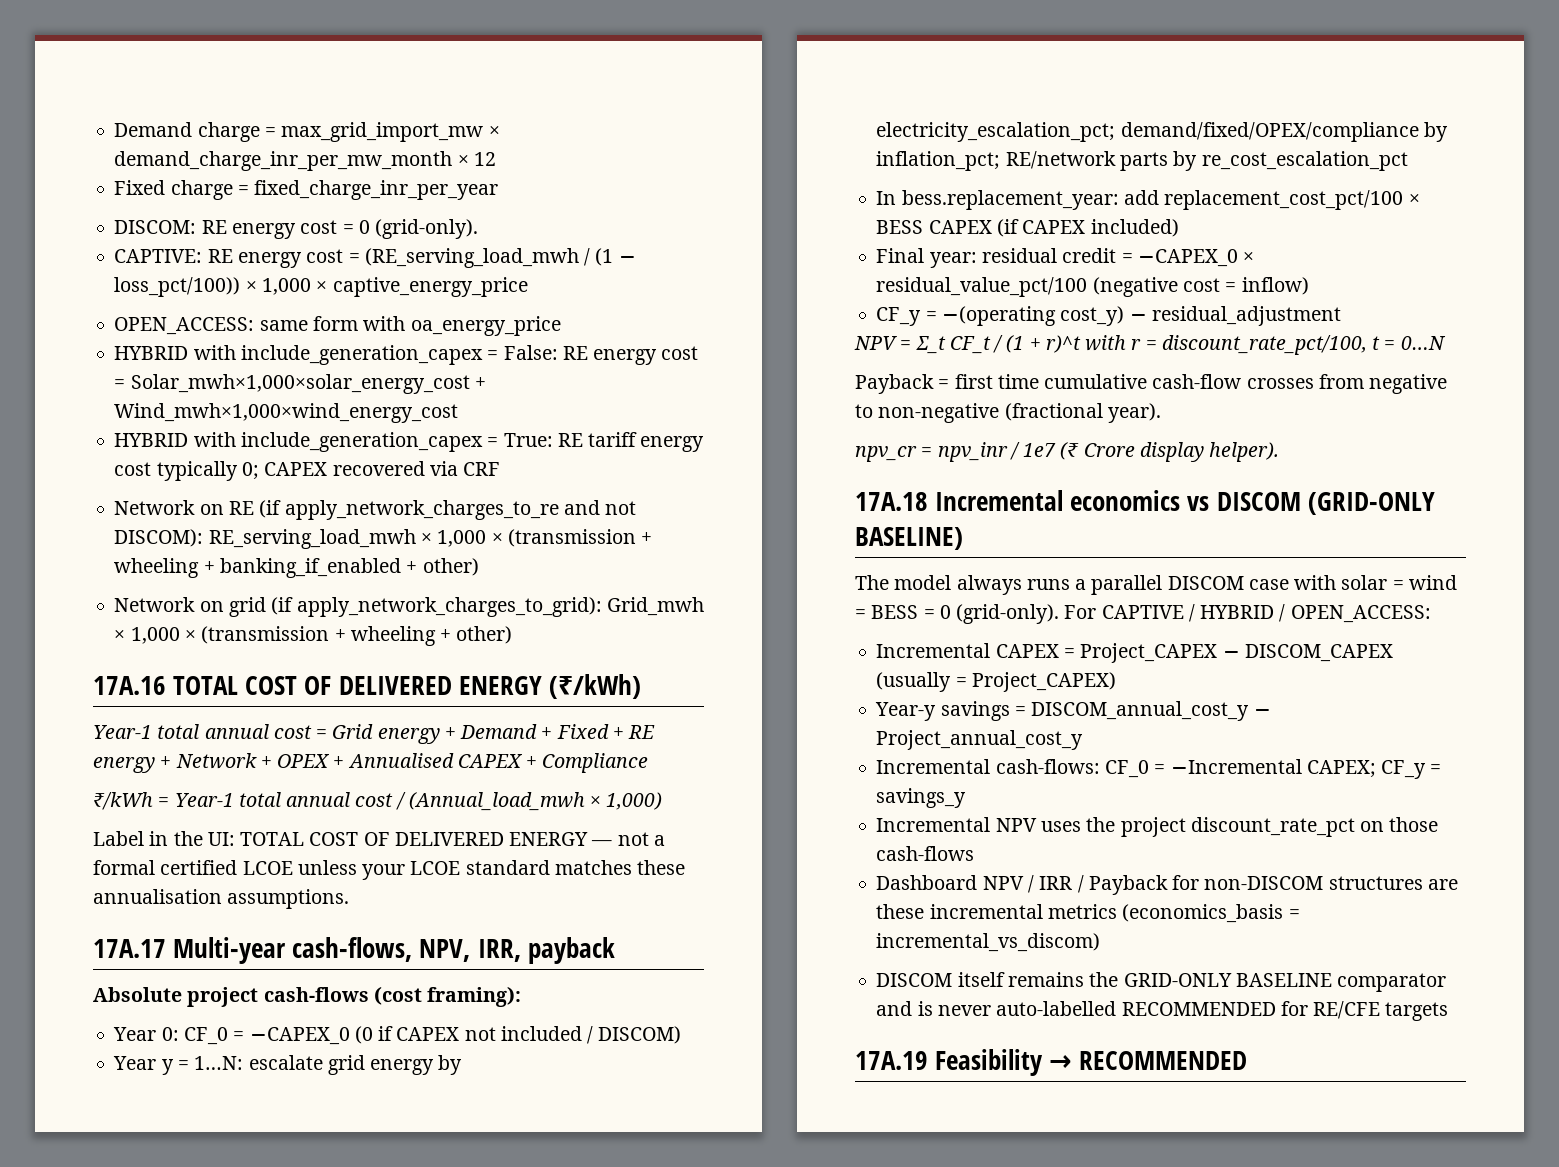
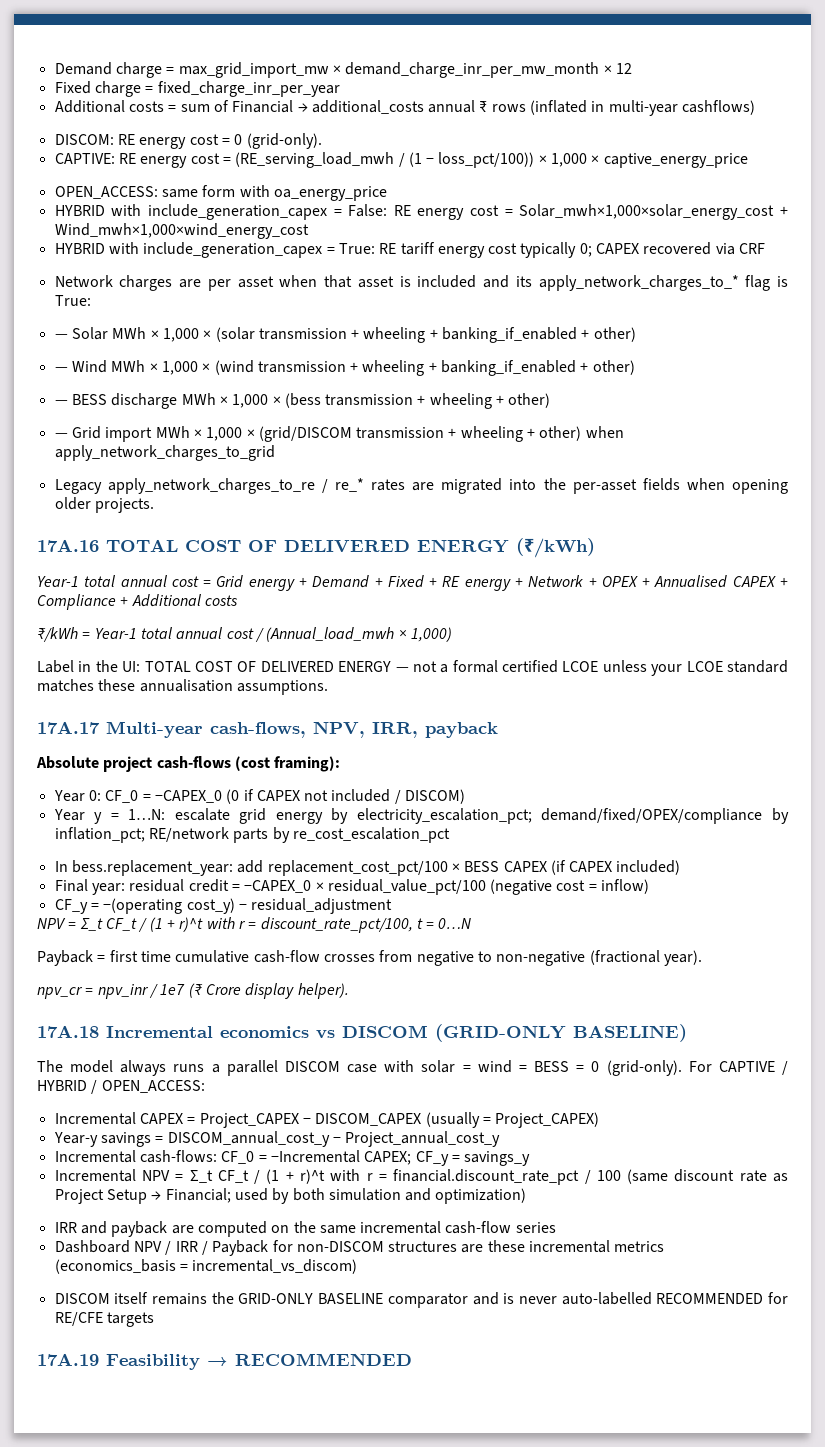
+ Additional costs = sum of Financial → additional_costs annual ₹ rows (inflated in multi-year cashflows)
- Network on RE (if apply_network_charges_to_re and not DISCOM): RE_serving_load_mwh × 1,000 × (transmission + wheeling + banking_if_enabled + other)
- Network on grid (if apply_network_charges_to_grid): Grid_mwh × 1,000 × (transmission + wheeling + other)
+ Network charges are per asset when that asset is included and its apply_network_charges_to_* flag is True:
+ — Solar MWh × 1,000 × (solar transmission + wheeling + banking_if_enabled + other)
+ — Wind MWh × 1,000 × (wind transmission + wheeling + banking_if_enabled + other)
+ — BESS discharge MWh × 1,000 × (bess transmission + wheeling + other)
+ — Grid import MWh × 1,000 × (grid/DISCOM transmission + wheeling + other) when apply_network_charges_to_grid
+ Legacy apply_network_charges_to_re / re_* rates are migrated into the per-asset fields when opening older projects.
- Year-1 total annual cost = Grid energy + Demand + Fixed + RE energy + Network + OPEX + Annualised CAPEX + Compliance
+ Year-1 total annual cost = Grid energy + Demand + Fixed + RE energy + Network + OPEX + Annualised CAPEX + Compliance + Additional costs
- Incremental NPV uses the project discount_rate_pct on those cash-flows
+ Incremental NPV = Σ_t CF_t / (1 + r)^t with r = financial.discount_rate_pct / 100 (same discount rate as Project Setup → Financial; used by both simulation and optimization)
+ IRR and payback are computed on the same incremental cash-flow series

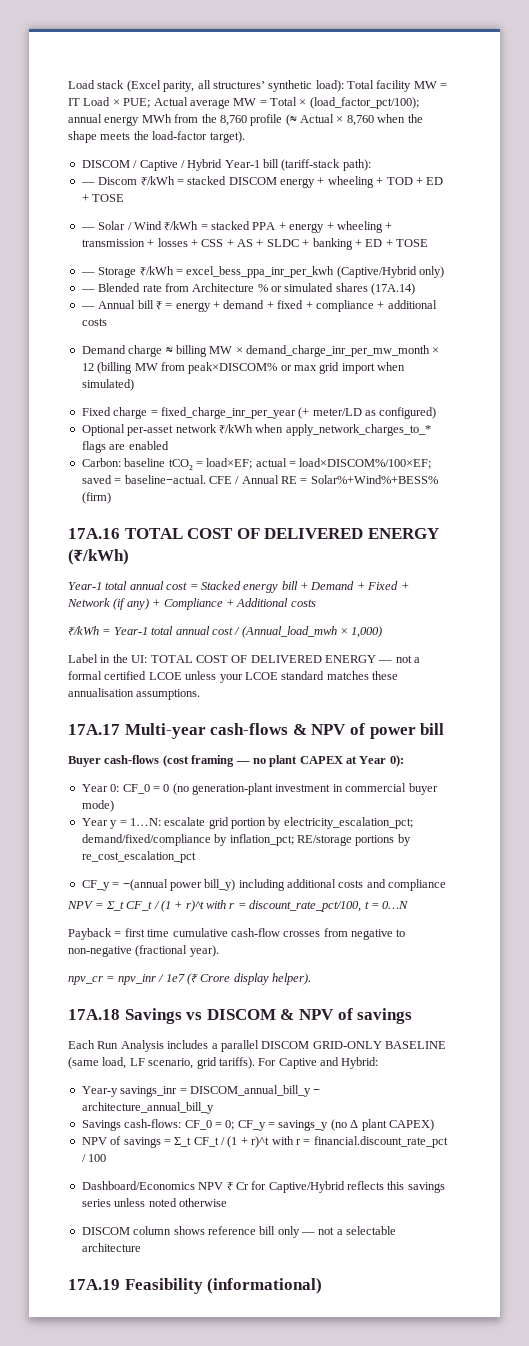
- Demand charge = max_grid_import_mw × demand_charge_inr_per_mw_month × 12
- Fixed charge = fixed_charge_inr_per_year
- Additional costs = sum of Financial → additional_costs annual ₹ rows (inflated in multi-year cashflows)
- DISCOM: RE energy cost = 0 (grid-only).
- CAPTIVE: RE energy cost = (RE_serving_load_mwh / (1 − loss_pct/100)) × 1,000 × captive_energy_price
- OPEN_ACCESS: same form with oa_energy_price
- HYBRID with include_generation_capex = False: RE energy cost = Solar_mwh×1,000×solar_energy_cost + Wind_mwh×1,000×wind_energy_cost
- HYBRID with include_generation_capex = True: RE tariff energy cost typically 0; CAPEX recovered via CRF
- Network charges are per asset when that asset is included and its apply_network_charges_to_* flag is True:
- — Solar MWh × 1,000 × (solar transmission + wheeling + banking_if_enabled + other)
- — Wind MWh × 1,000 × (wind transmission + wheeling + banking_if_enabled + other)
- — BESS discharge MWh × 1,000 × (bess transmission + wheeling + other)
- — Grid import MWh × 1,000 × (grid/DISCOM transmission + wheeling + other) when apply_network_charges_to_grid
- Legacy apply_network_charges_to_re / re_* rates are migrated into the per-asset fields when opening older projects.
+ Load stack (Excel parity, all structures’ synthetic load): Total facility MW = IT Load × PUE; Actual average MW = Total × (load_factor_pct/100); annual energy MWh from the 8,760 profile (≈ Actual × 8,760 when the shape meets the load-factor target).
+ DISCOM / Captive / Hybrid Year-1 bill (tariff-stack path):
+ — Discom ₹/kWh = stacked DISCOM energy + wheeling + TOD + ED + TOSE
+ — Solar / Wind ₹/kWh = stacked PPA + energy + wheeling + transmission + losses + CSS + AS + SLDC + banking + ED + TOSE
+ — Storage ₹/kWh = excel_bess_ppa_inr_per_kwh (Captive/Hybrid only)
+ — Blended rate from Architecture % or simulated shares (17A.14)
+ — Annual bill ₹ = energy + demand + fixed + compliance + additional costs
+ Demand charge ≈ billing MW × demand_charge_inr_per_mw_month × 12 (billing MW from peak×DISCOM% or max grid import when simulated)
+ Fixed charge = fixed_charge_inr_per_year (+ meter/LD as configured)
+ Optional per-asset network ₹/kWh when apply_network_charges_to_* flags are enabled
+ Carbon: baseline tCO₂ = load×EF; actual = load×DISCOM%/100×EF; saved = baseline−actual. CFE / Annual RE = Solar%+Wind%+BESS% (firm)
- Year-1 total annual cost = Grid energy + Demand + Fixed + RE energy + Network + OPEX + Annualised CAPEX + Compliance + Additional costs
+ Year-1 total annual cost = Stacked energy bill + Demand + Fixed + Network (if any) + Compliance + Additional costs
- 17A.17 Multi-year cash-flows, NPV, IRR, payback
- Absolute project cash-flows (cost framing):
- Year 0: CF_0 = −CAPEX_0 (0 if CAPEX not included / DISCOM)
+ 17A.17 Multi-year cash-flows & NPV of power bill
+ Buyer cash-flows (cost framing — no plant CAPEX at Year 0):
+ Year 0: CF_0 = 0 (no generation-plant investment in commercial buyer mode)
- Year y = 1…N: escalate grid energy by electricity_escalation_pct; demand/fixed/OPEX/compliance by inflation_pct; RE/network parts by re_cost_escalation_pct
+ Year y = 1…N: escalate grid portion by electricity_escalation_pct; demand/fixed/compliance by inflation_pct; RE/storage portions by re_cost_escalation_pct
- In bess.replacement_year: add replacement_cost_pct/100 × BESS CAPEX (if CAPEX included)
- Final year: residual credit = −CAPEX_0 × residual_value_pct/100 (negative cost = inflow)
- CF_y = −(operating cost_y) − residual_adjustment
+ CF_y = −(annual power bill_y) including additional costs and compliance
- 17A.18 Incremental economics vs DISCOM (GRID-ONLY BASELINE)
- The model always runs a parallel DISCOM case with solar = wind = BESS = 0 (grid-only). For CAPTIVE / HYBRID / OPEN_ACCESS:
- Incremental CAPEX = Project_CAPEX − DISCOM_CAPEX (usually = Project_CAPEX)
- Year-y savings = DISCOM_annual_cost_y − Project_annual_cost_y
- Incremental cash-flows: CF_0 = −Incremental CAPEX; CF_y = savings_y
- Incremental NPV = Σ_t CF_t / (1 + r)^t with r = financial.discount_rate_pct / 100 (same discount rate as Project Setup → Financial; used by both simulation and optimization)
- IRR and payback are computed on the same incremental cash-flow series
- Dashboard NPV / IRR / Payback for non-DISCOM structures are these incremental metrics (economics_basis = incremental_vs_discom)
- DISCOM itself remains the GRID-ONLY BASELINE comparator and is never auto-labelled RECOMMENDED for RE/CFE targets
+ 17A.18 Savings vs DISCOM & NPV of savings
+ Each Run Analysis includes a parallel DISCOM GRID-ONLY BASELINE (same load, LF scenario, grid tariffs). For Captive and Hybrid:
+ Year-y savings_inr = DISCOM_annual_bill_y − architecture_annual_bill_y
+ Savings cash-flows: CF_0 = 0; CF_y = savings_y (no Δ plant CAPEX)
+ NPV of savings = Σ_t CF_t / (1 + r)^t with r = financial.discount_rate_pct / 100
+ Dashboard/Economics NPV ₹ Cr for Captive/Hybrid reflects this savings series unless noted otherwise
+ DISCOM column shows reference bill only — not a selectable architecture
- 17A.19 Feasibility → RECOMMENDED
+ 17A.19 Feasibility (informational)

